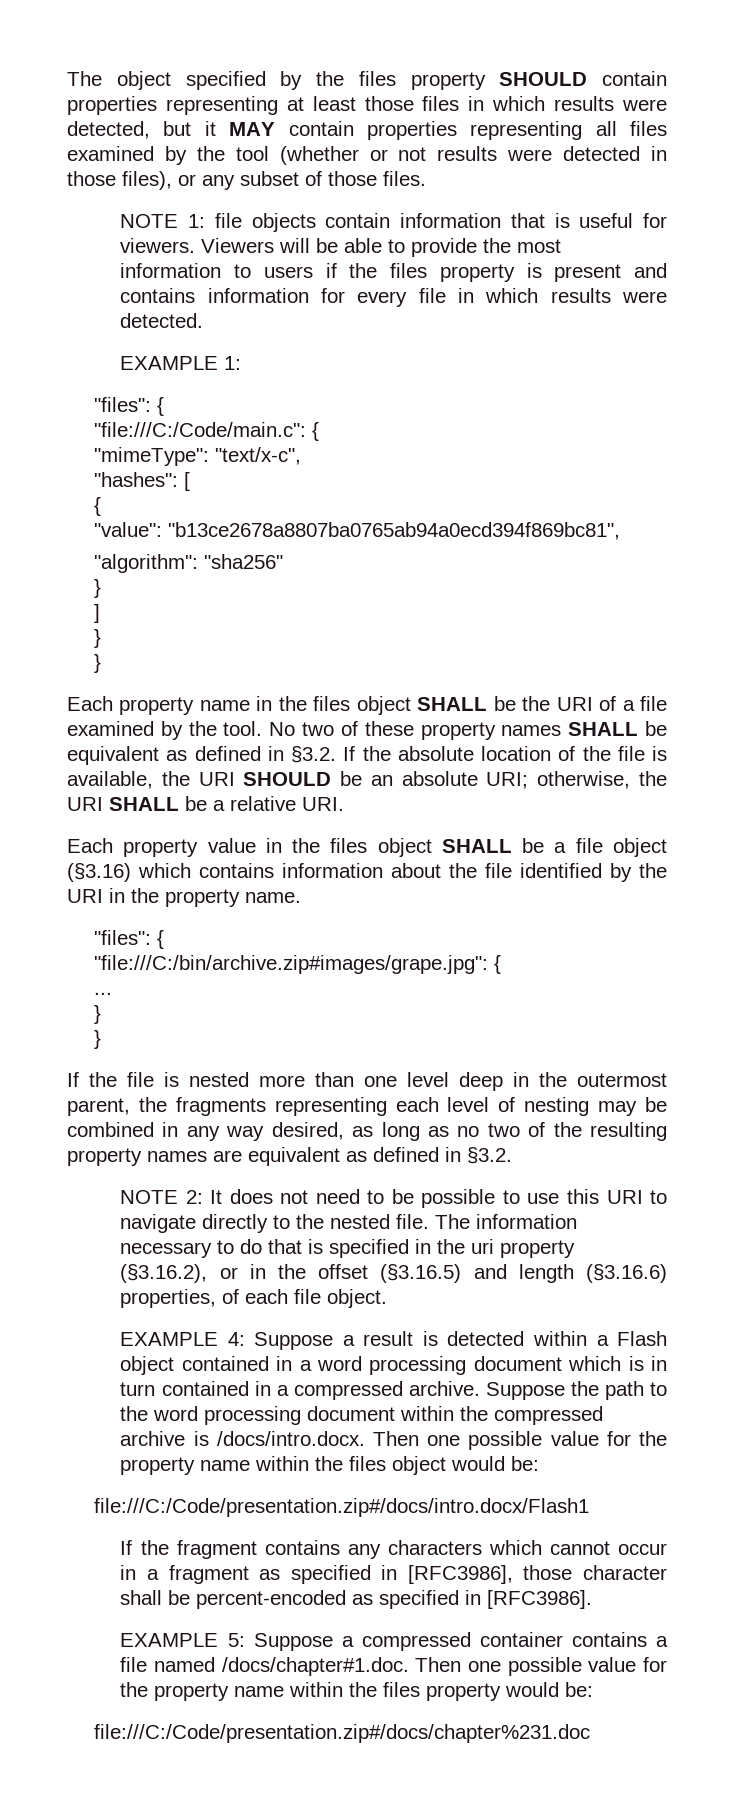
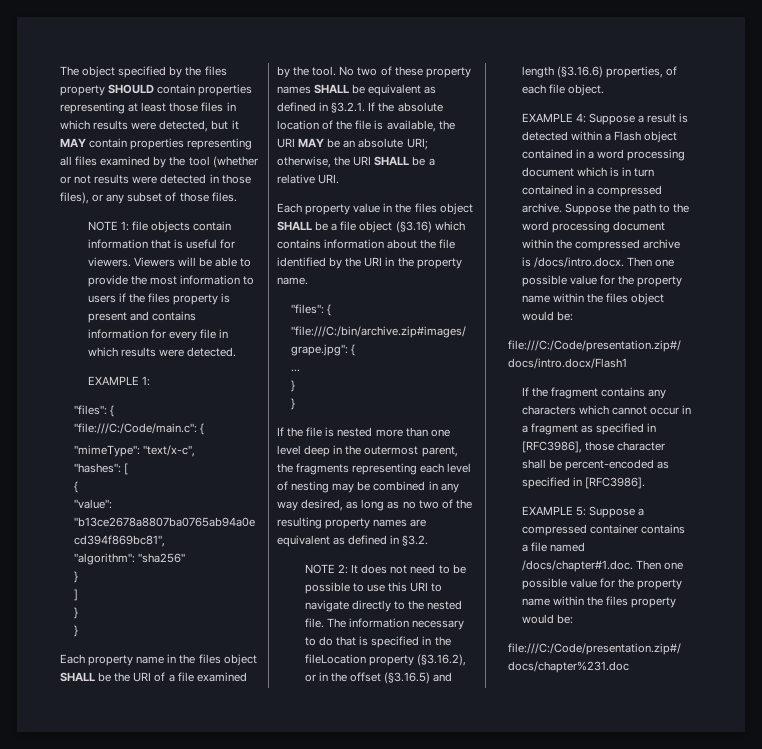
- No two of these property names SHALL be equivalent as defined in §3.2. If the absolute location of the file is available, the URI SHOULD be an absolute URI; otherwise, the URI SHALL be a relative URI.
+ No two of these property names SHALL be equivalent as defined in §3.2.1. If the absolute location of the file is available, the URI MAY be an absolute URI; otherwise, the URI SHALL be a relative URI.
- The information necessary to do that is specified in the uri property (§3.16.2), or in the offset (§3.16.5) and length (§3.16.6) properties, of each file object.
+ The information necessary to do that is specified in the fileLocation property (§3.16.2), or in the offset (§3.16.5) and length (§3.16.6) properties, of each file object.

